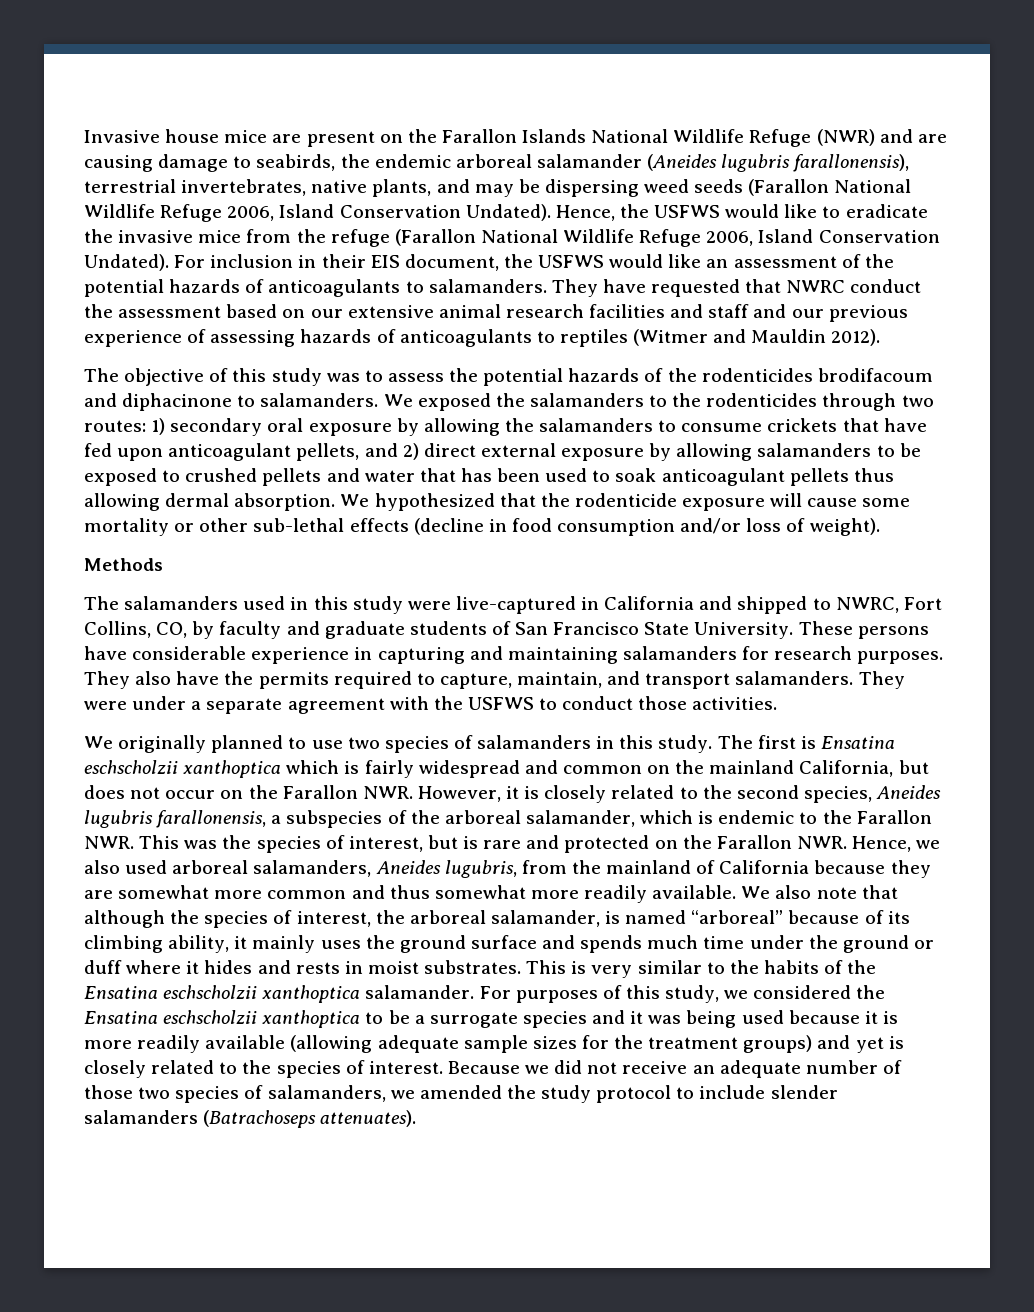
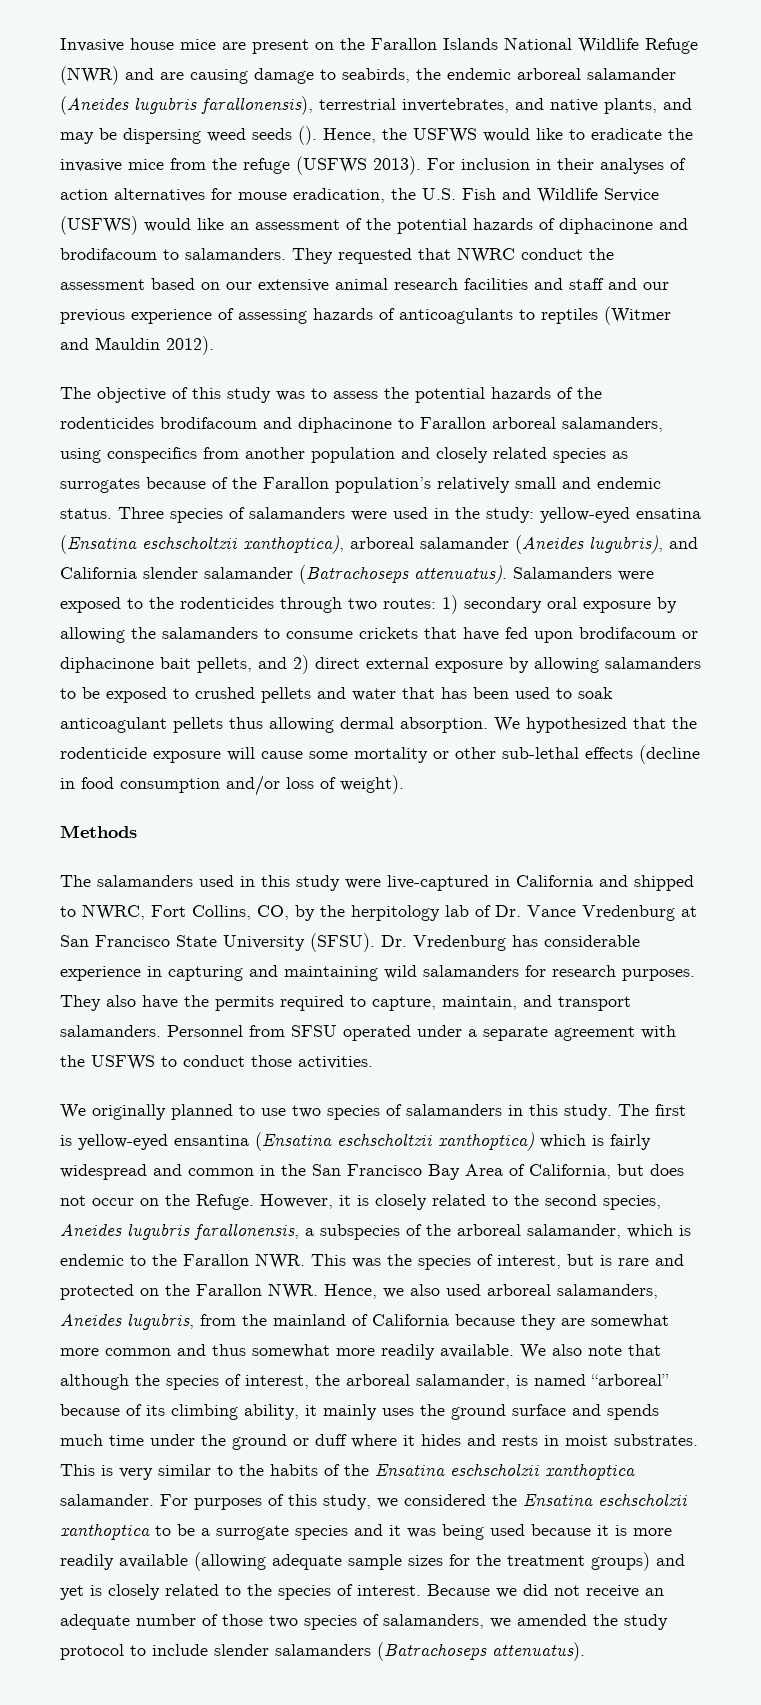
- Invasive house mice are present on the Farallon Islands National Wildlife Refuge (NWR) and are causing damage to seabirds, the endemic arboreal salamander (Aneides lugubris farallonensis), terrestrial invertebrates, native plants, and may be dispersing weed seeds (Farallon National Wildlife Refuge 2006, Island Conservation Undated).
+ Invasive house mice are present on the Farallon Islands National Wildlife Refuge (NWR) and are causing damage to seabirds, the endemic arboreal salamander (Aneides lugubris farallonensis), terrestrial invertebrates, and native plants, and may be dispersing weed seeds ().
- Hence, the USFWS would like to eradicate the invasive mice from the refuge (Farallon National Wildlife Refuge 2006, Island Conservation Undated). For inclusion in their EIS document, the USFWS would like an assessment of the potential hazards of anticoagulants to salamanders.
+ Hence, the USFWS would like to eradicate the invasive mice from the refuge (USFWS 2013). For inclusion in their analyses of action alternatives for mouse eradication, the U.S. Fish and Wildlife Service (USFWS) would like an assessment of the potential hazards of diphacinone and brodifacoum to salamanders.
- They have requested that NWRC conduct the assessment based on our extensive animal research facilities and staff and our previous experience of assessing hazards of anticoagulants to reptiles (Witmer and Mauldin 2012).
+ They requested that NWRC conduct the assessment based on our extensive animal research facilities and staff and our previous experience of assessing hazards of anticoagulants to reptiles (Witmer and Mauldin 2012).
- The objective of this study was to assess the potential hazards of the rodenticides brodifacoum and diphacinone to salamanders. We exposed the salamanders to the rodenticides through two routes:
+ The objective of this study was to assess the potential hazards of the rodenticides brodifacoum and diphacinone to Farallon arboreal salamanders, using conspecifics from another population and closely related species as surrogates because of the Farallon population’s relatively small and endemic status. Three species of salamanders were used in the study: yellow-eyed ensatina (Ensatina eschscholtzii xanthoptica), arboreal salamander (Aneides lugubris), and California slender salamander (Batrachoseps attenuatus). Salamanders were exposed to the rodenticides through two routes:
- 1) secondary oral exposure by allowing the salamanders to consume crickets that have fed upon anticoagulant pellets, and 2) direct external exposure by allowing salamanders to be exposed to crushed pellets and water that has been used to soak anticoagulant pellets thus allowing dermal absorption.
+ 1) secondary oral exposure by allowing the salamanders to consume crickets that have fed upon brodifacoum or diphacinone bait pellets, and 2) direct external exposure by allowing salamanders to be exposed to crushed pellets and water that has been used to soak anticoagulant pellets thus allowing dermal absorption.
- The salamanders used in this study were live-captured in California and shipped to NWRC, Fort Collins, CO, by faculty and graduate students of San Francisco State University. These persons have considerable experience in capturing and maintaining salamanders for research purposes.
+ The salamanders used in this study were live-captured in California and shipped to NWRC, Fort Collins, CO, by the herpitology lab of Dr. Vance Vredenburg at San Francisco State University (SFSU). Dr. Vredenburg has considerable experience in capturing and maintaining wild salamanders for research purposes.
- They were under a separate agreement with the USFWS to conduct those activities.
+ Personnel from SFSU operated under a separate agreement with the USFWS to conduct those activities.
- The first is Ensatina eschscholzii xanthoptica which is fairly widespread and common on the mainland California, but does not occur on the Farallon NWR. However, it is closely related to the second species, Aneides lugubris farallonensis, a subspecies of the arboreal salamander, which is endemic to the Farallon NWR. This was the species of interest, but is rare and protected on the Farallon NWR. Hence, we also used arboreal salamanders, Aneides lugubris, from the mainland of California because they are somewhat more common and thus somewhat more readily available.
+ The first is yellow-eyed ensantina (Ensatina eschscholtzii xanthoptica) which is fairly widespread and common in the San Francisco Bay Area of California, but does not occur on the Refuge. However, it is closely related to the second species, Aneides lugubris farallonensis, a subspecies of the arboreal salamander, which is endemic to the Farallon NWR. This was the species of interest, but is rare and protected on the Farallon NWR. Hence, we also used arboreal salamanders, Aneides lugubris, from the mainland of California because they are somewhat more common and thus somewhat more readily available.
- Because we did not receive an adequate number of those two species of salamanders, we amended the study protocol to include slender salamanders (Batrachoseps attenuates).
+ Because we did not receive an adequate number of those two species of salamanders, we amended the study protocol to include slender salamanders (Batrachoseps attenuatus).

